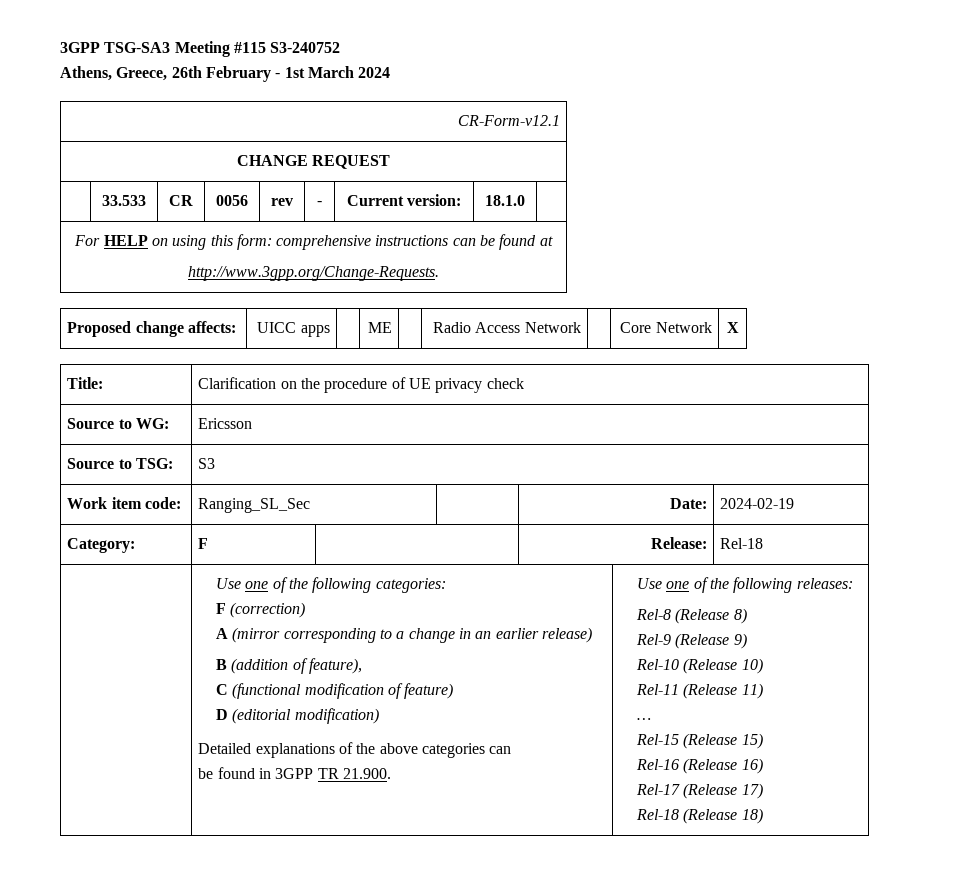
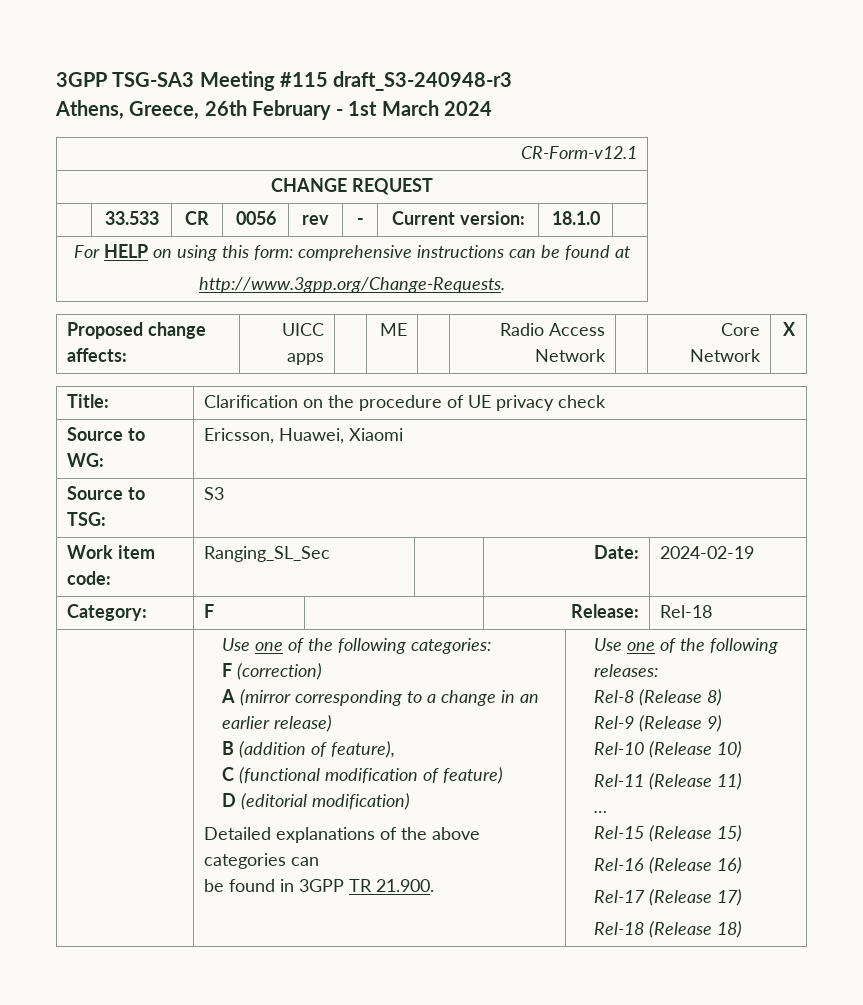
- 3GPP TSG-SA3 Meeting #115 S3-240752
+ 3GPP TSG-SA3 Meeting #115 draft_S3-240948-r3
- Source to WG: | Ericsson
+ Source to WG: | Ericsson, Huawei, Xiaomi

